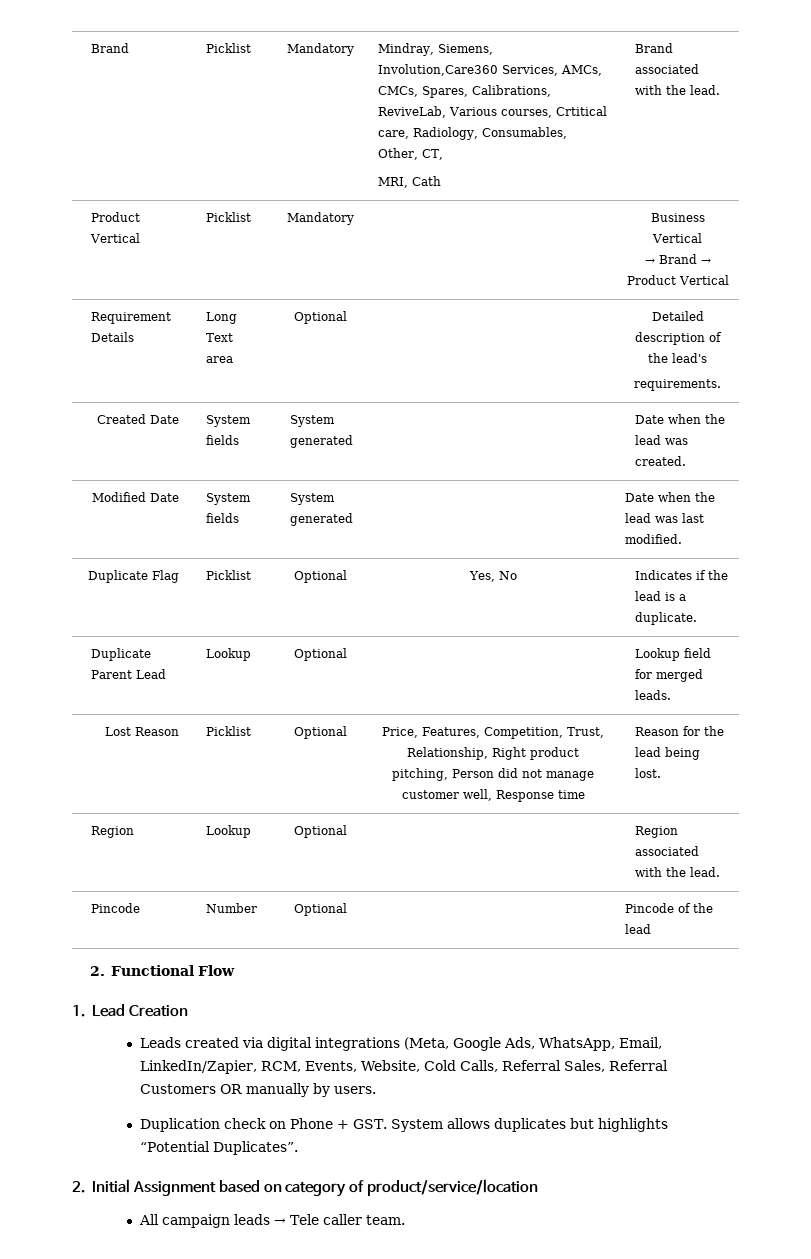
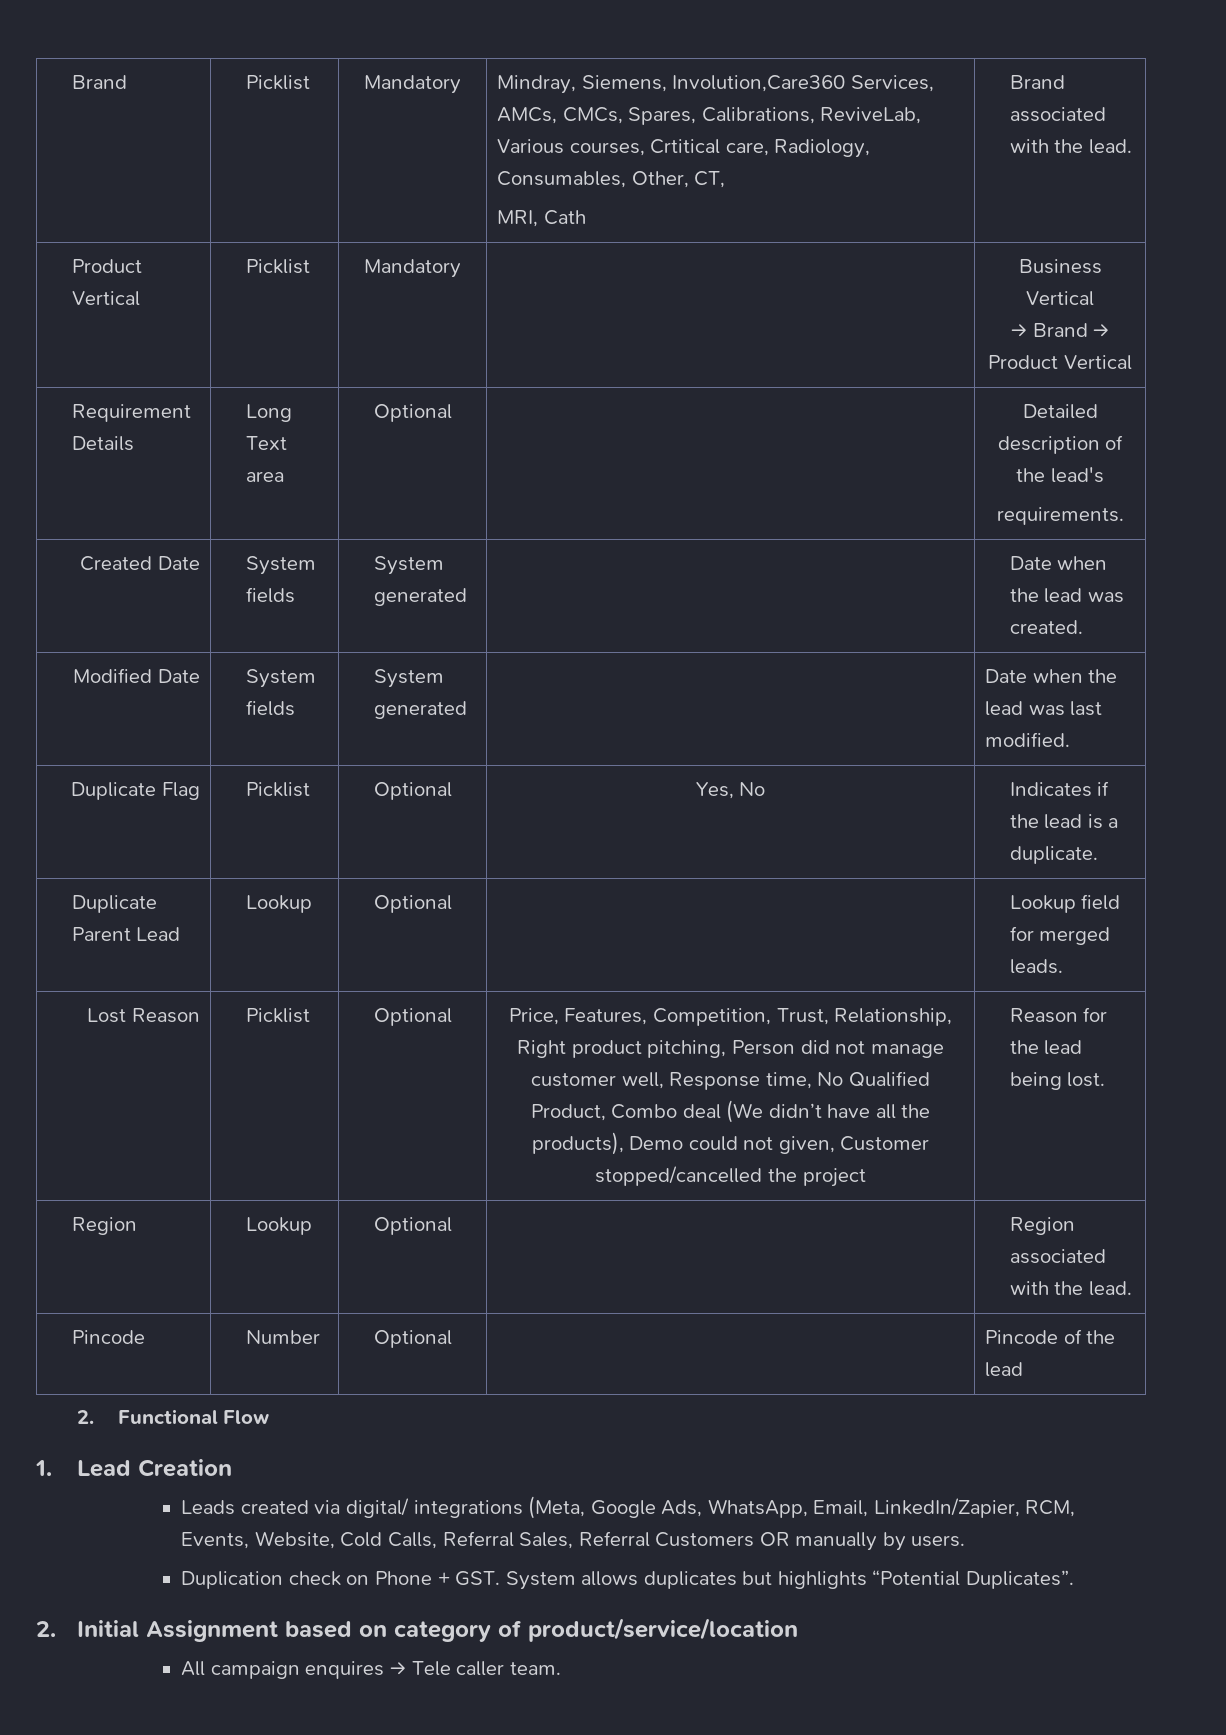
- Price, Features, Competition, Trust, Relationship, Right product pitching, Person did not manage customer well, Response time
+ Price, Features, Competition, Trust, Relationship, Right product pitching, Person did not manage customer well, Response time, No Qualified Product, Combo deal (We didn’t have all the products), Demo could not given, Customer stopped/cancelled the project
- Leads created via digital integrations (Meta, Google Ads, WhatsApp, Email, LinkedIn/Zapier, RCM, Events, Website, Cold Calls, Referral Sales, Referral Customers OR manually by users.
+ Leads created via digital/ integrations (Meta, Google Ads, WhatsApp, Email, LinkedIn/Zapier, RCM, Events, Website, Cold Calls, Referral Sales, Referral Customers OR manually by users.
- All campaign leads → Tele caller team.
+ All campaign enquires → Tele caller team.

